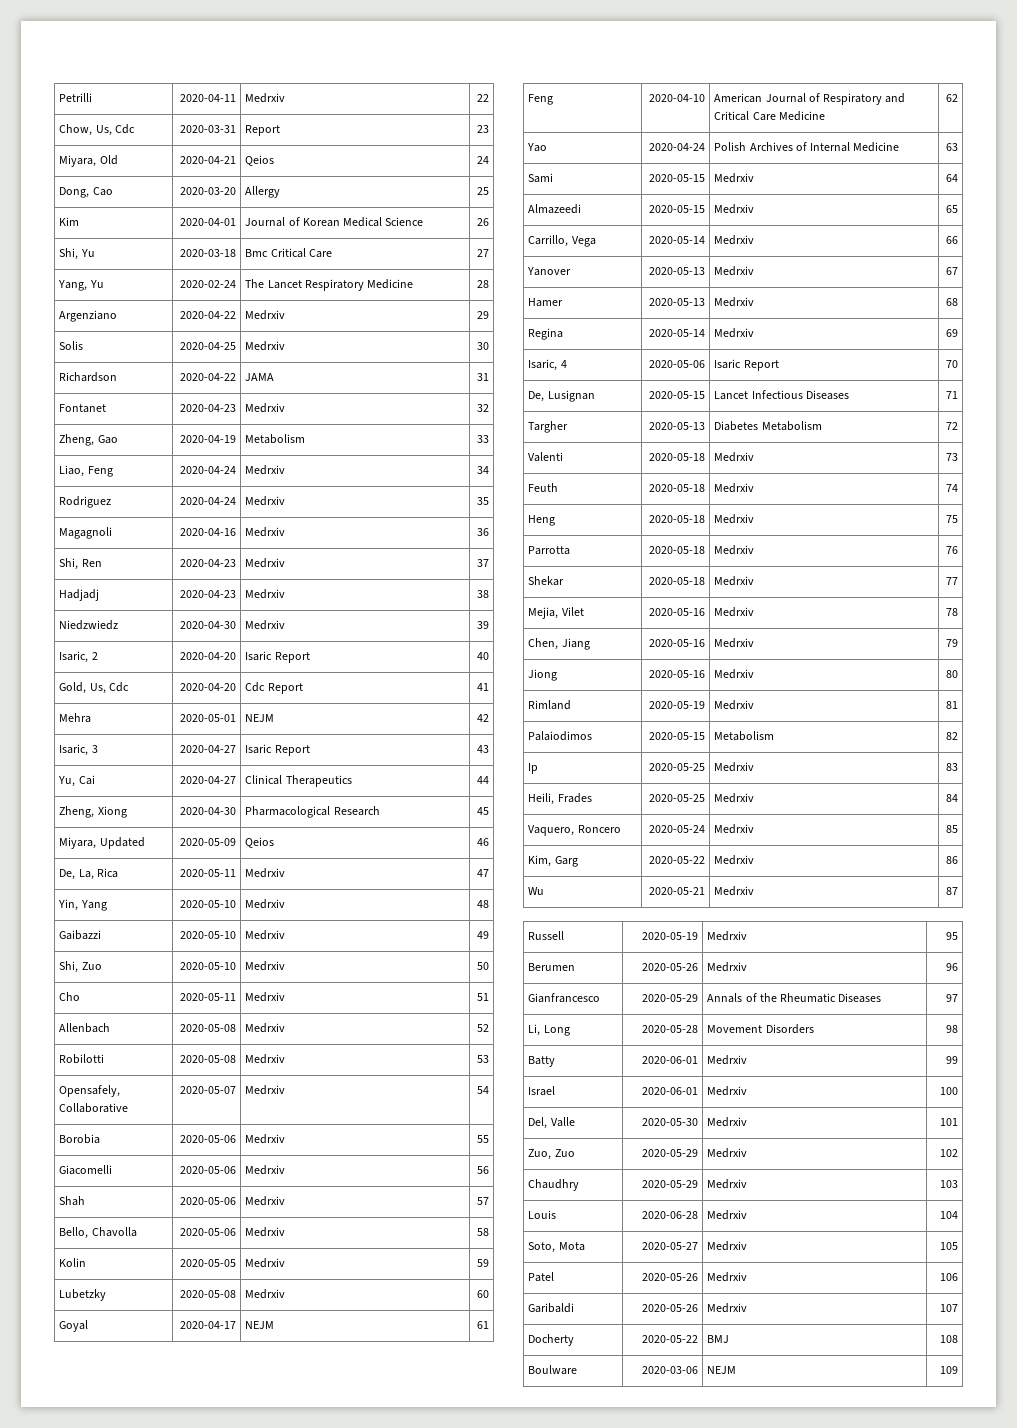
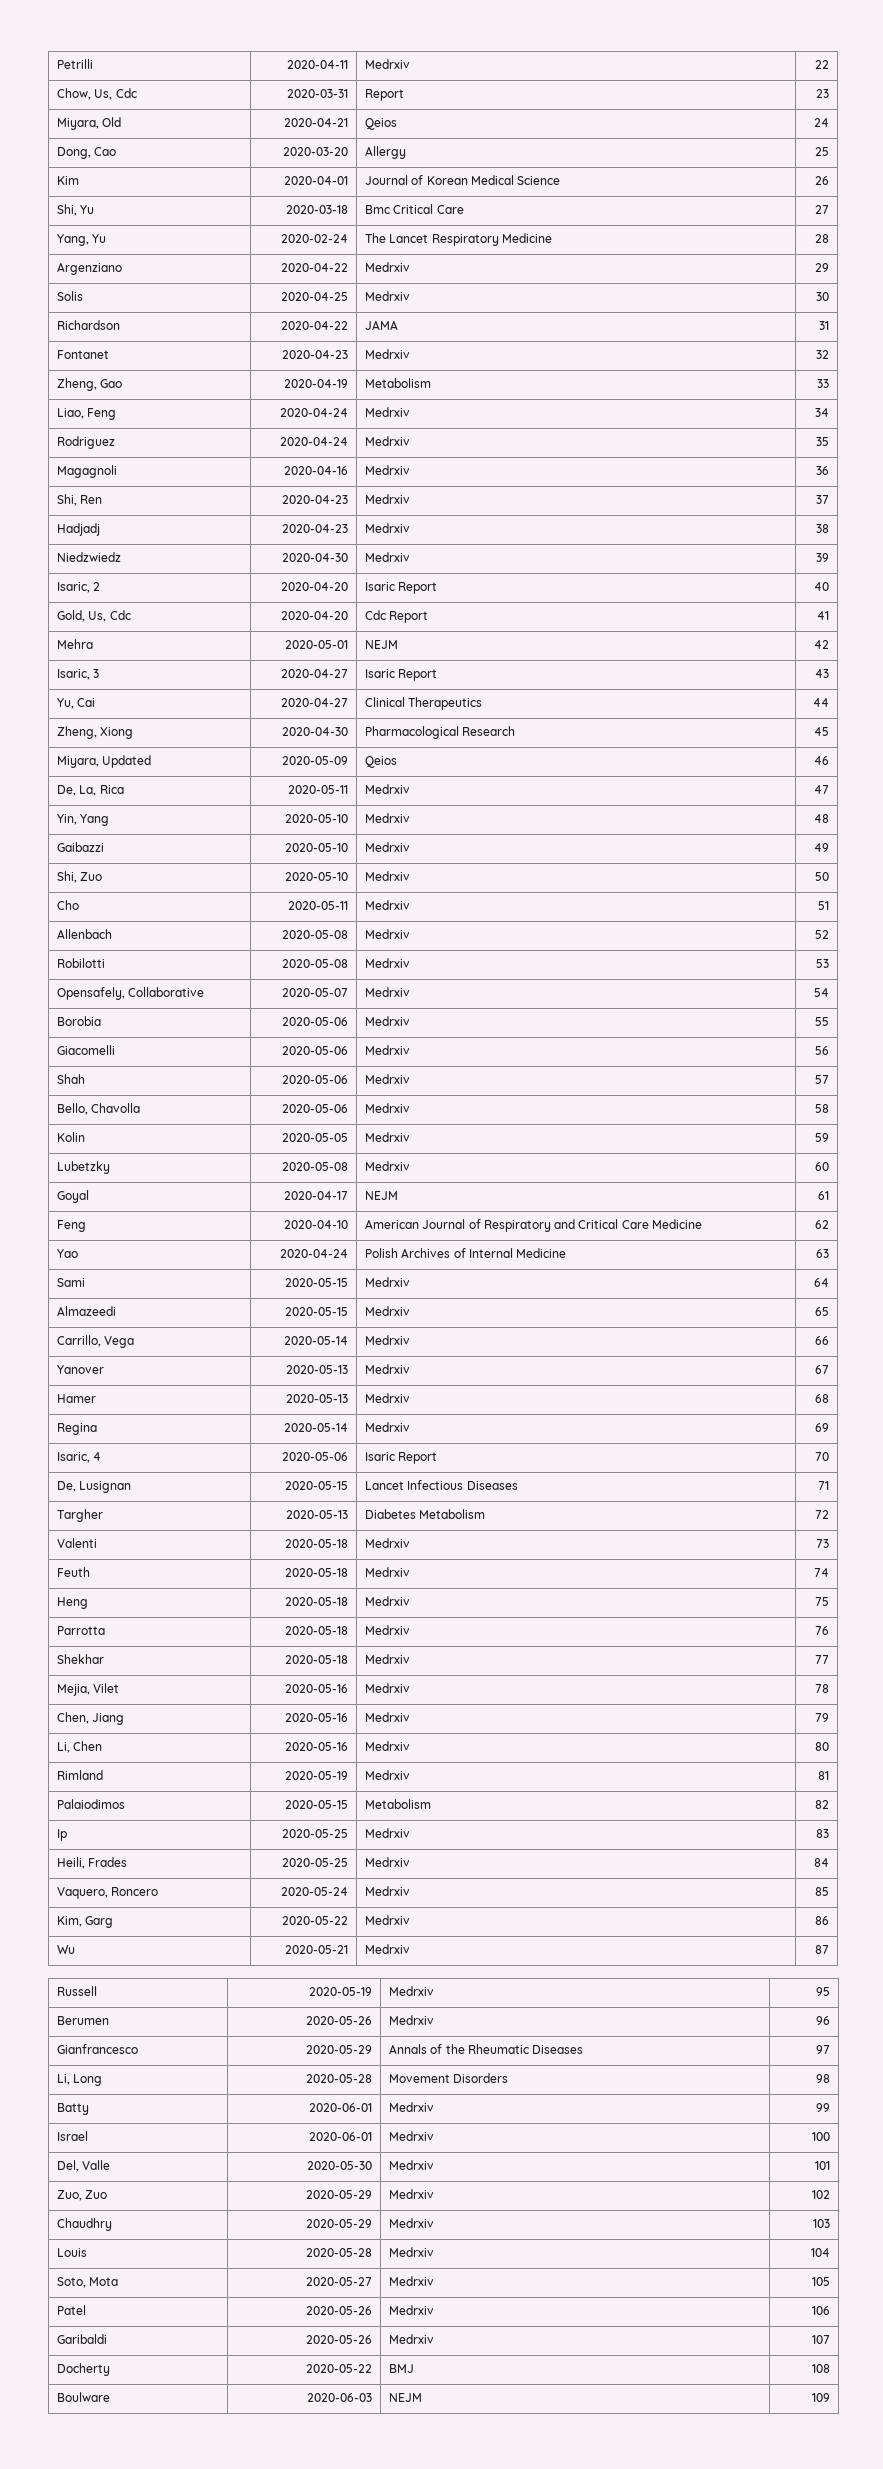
- Shekar | 2020-05-18 | Medrxiv | 77
+ Shekhar | 2020-05-18 | Medrxiv | 77
- Jiong | 2020-05-16 | Medrxiv | 80
+ Li, Chen | 2020-05-16 | Medrxiv | 80
- Louis | 2020-06-28 | Medrxiv | 104
+ Louis | 2020-05-28 | Medrxiv | 104
- Boulware | 2020-03-06 | NEJM | 109
+ Boulware | 2020-06-03 | NEJM | 109

